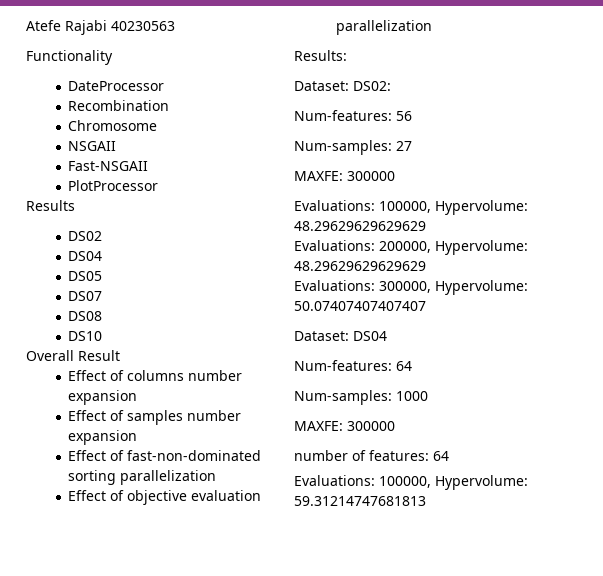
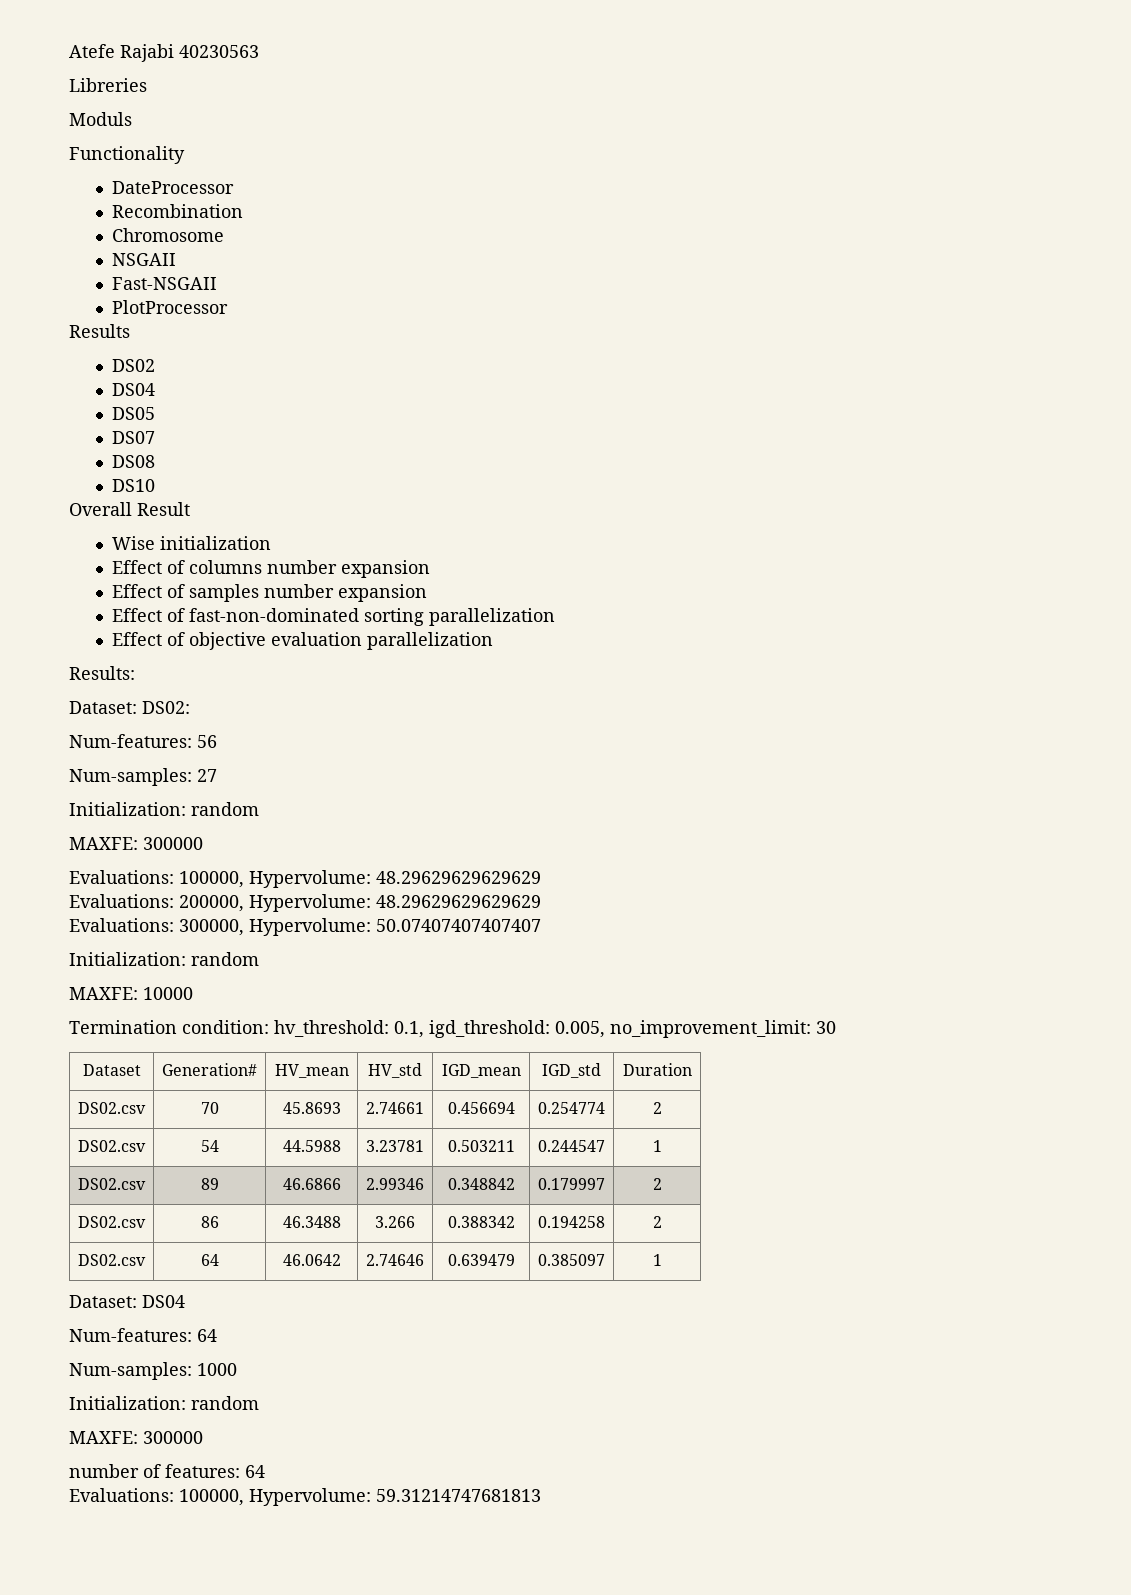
+ Libreries
+ Moduls
+ Wise initialization
  Num-samples: 27
+ Initialization: random
  Evaluations: 300000, Hypervolume: 50.07407407407407
+ Initialization: random
+ MAXFE: 10000
+ Termination condition: hv_threshold: 0.1, igd_threshold: 0.005, no_improvement_limit: 30
+ Dataset | Generation# | HV_mean | HV_std | IGD_mean | IGD_std | Duration
+ DS02.csv | 70 | 45.8693 | 2.74661 | 0.456694 | 0.254774 | 2
+ DS02.csv | 54 | 44.5988 | 3.23781 | 0.503211 | 0.244547 | 1
+ DS02.csv | 89 | 46.6866 | 2.99346 | 0.348842 | 0.179997 | 2
+ DS02.csv | 86 | 46.3488 | 3.266 | 0.388342 | 0.194258 | 2
+ DS02.csv | 64 | 46.0642 | 2.74646 | 0.639479 | 0.385097 | 1
  Num-samples: 1000
+ Initialization: random

